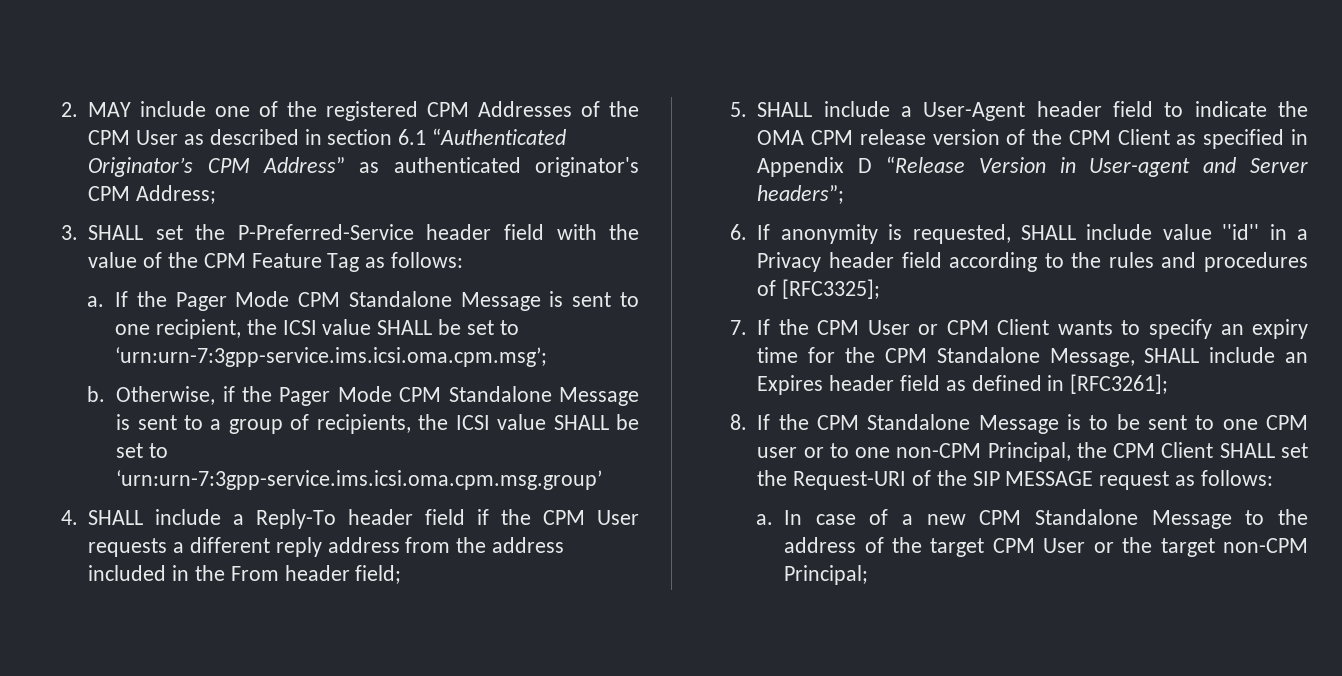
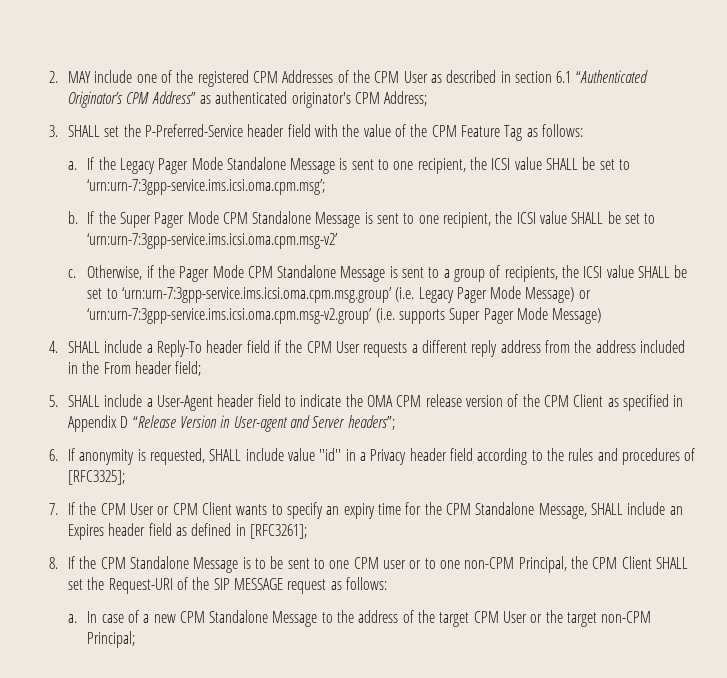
- If the Pager Mode CPM Standalone Message is sent to one recipient, the ICSI value SHALL be set to ‘urn:urn-7:3gpp-service.ims.icsi.oma.cpm.msg’;
- b.
+ If the Legacy Pager Mode Standalone Message is sent to one recipient, the ICSI value SHALL be set to ‘urn:urn-7:3gpp-service.ims.icsi.oma.cpm.msg’;
+ b. If the Super Pager Mode CPM Standalone Message is sent to one recipient, the ICSI value SHALL be set to ‘urn:urn-7:3gpp-service.ims.icsi.oma.cpm.msg-v2’
+ c.
- Otherwise, if the Pager Mode CPM Standalone Message is sent to a group of recipients, the ICSI value SHALL be set to ‘urn:urn-7:3gpp-service.ims.icsi.oma.cpm.msg.group’
+ Otherwise, if the Pager Mode CPM Standalone Message is sent to a group of recipients, the ICSI value SHALL be set to ‘urn:urn-7:3gpp-service.ims.icsi.oma.cpm.msg.group’ (i.e. Legacy Pager Mode Message) or ‘urn:urn-7:3gpp-service.ims.icsi.oma.cpm.msg-v2.group’ (i.e. supports Super Pager Mode Message)

